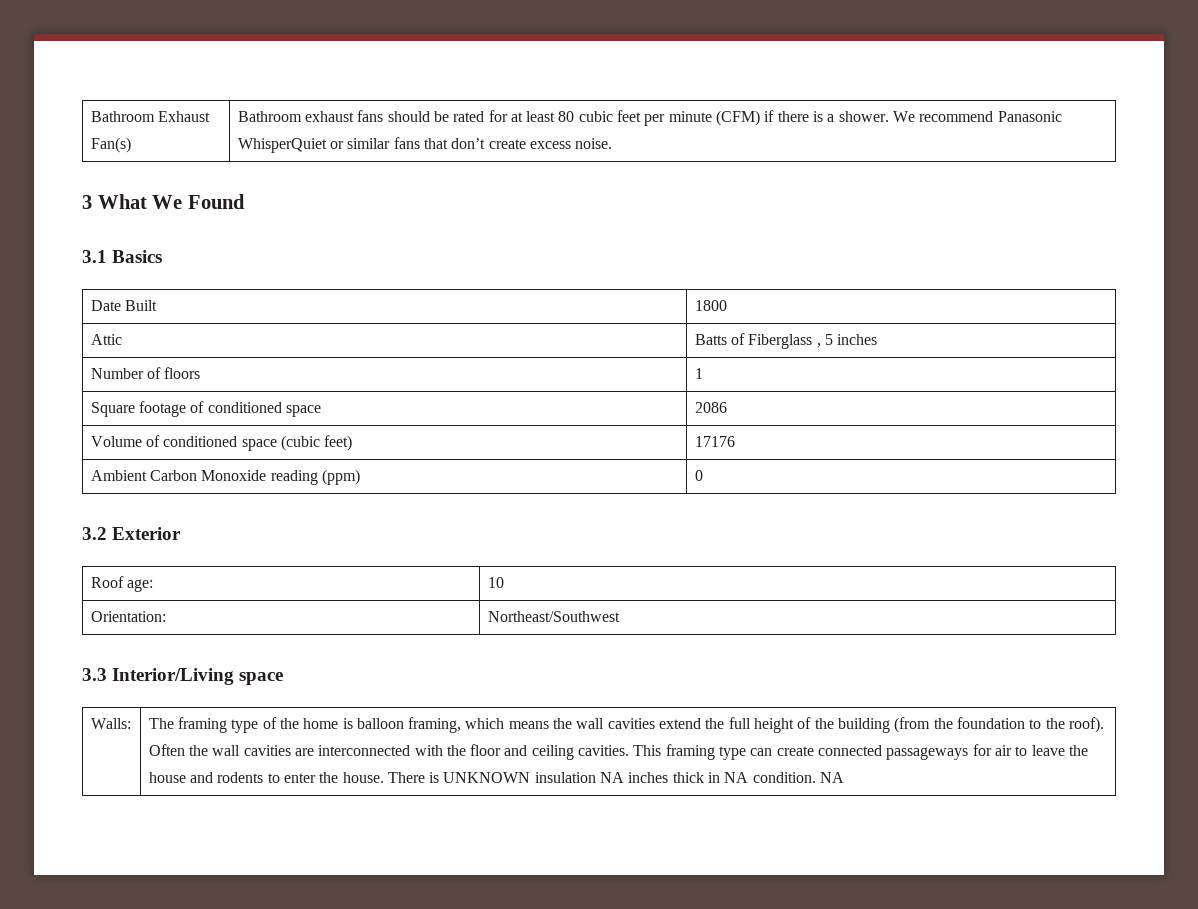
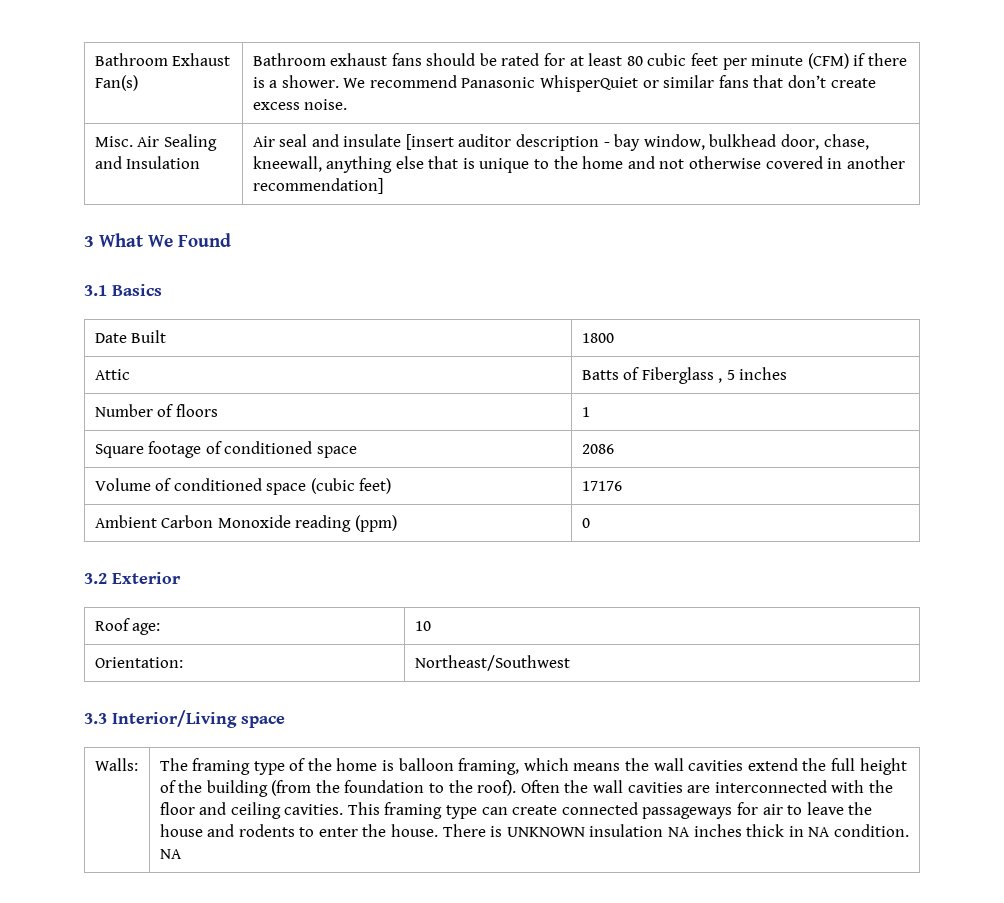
+ Misc. Air Sealing and Insulation | Air seal and insulate [insert auditor description - bay window, bulkhead door, chase, kneewall, anything else that is unique to the home and not otherwise covered in another recommendation]

